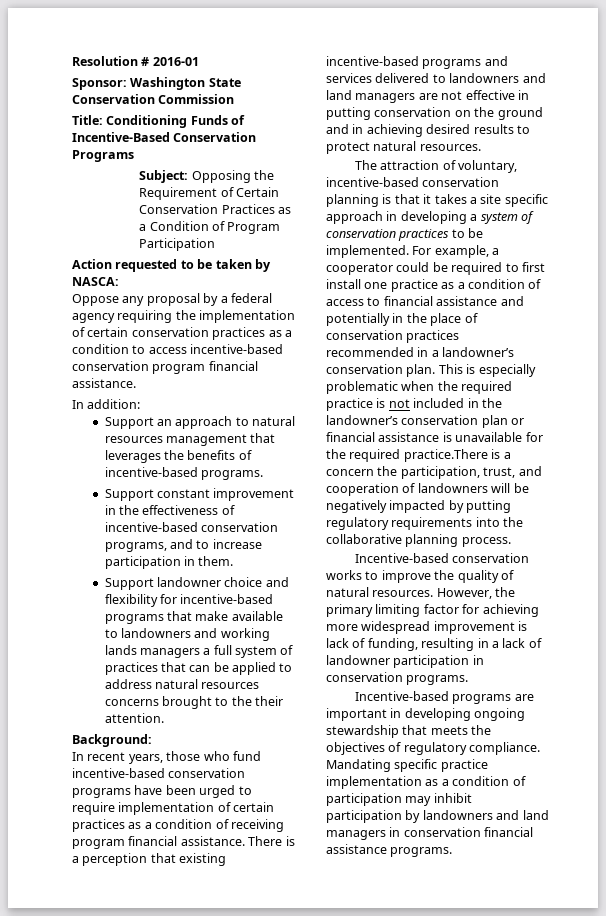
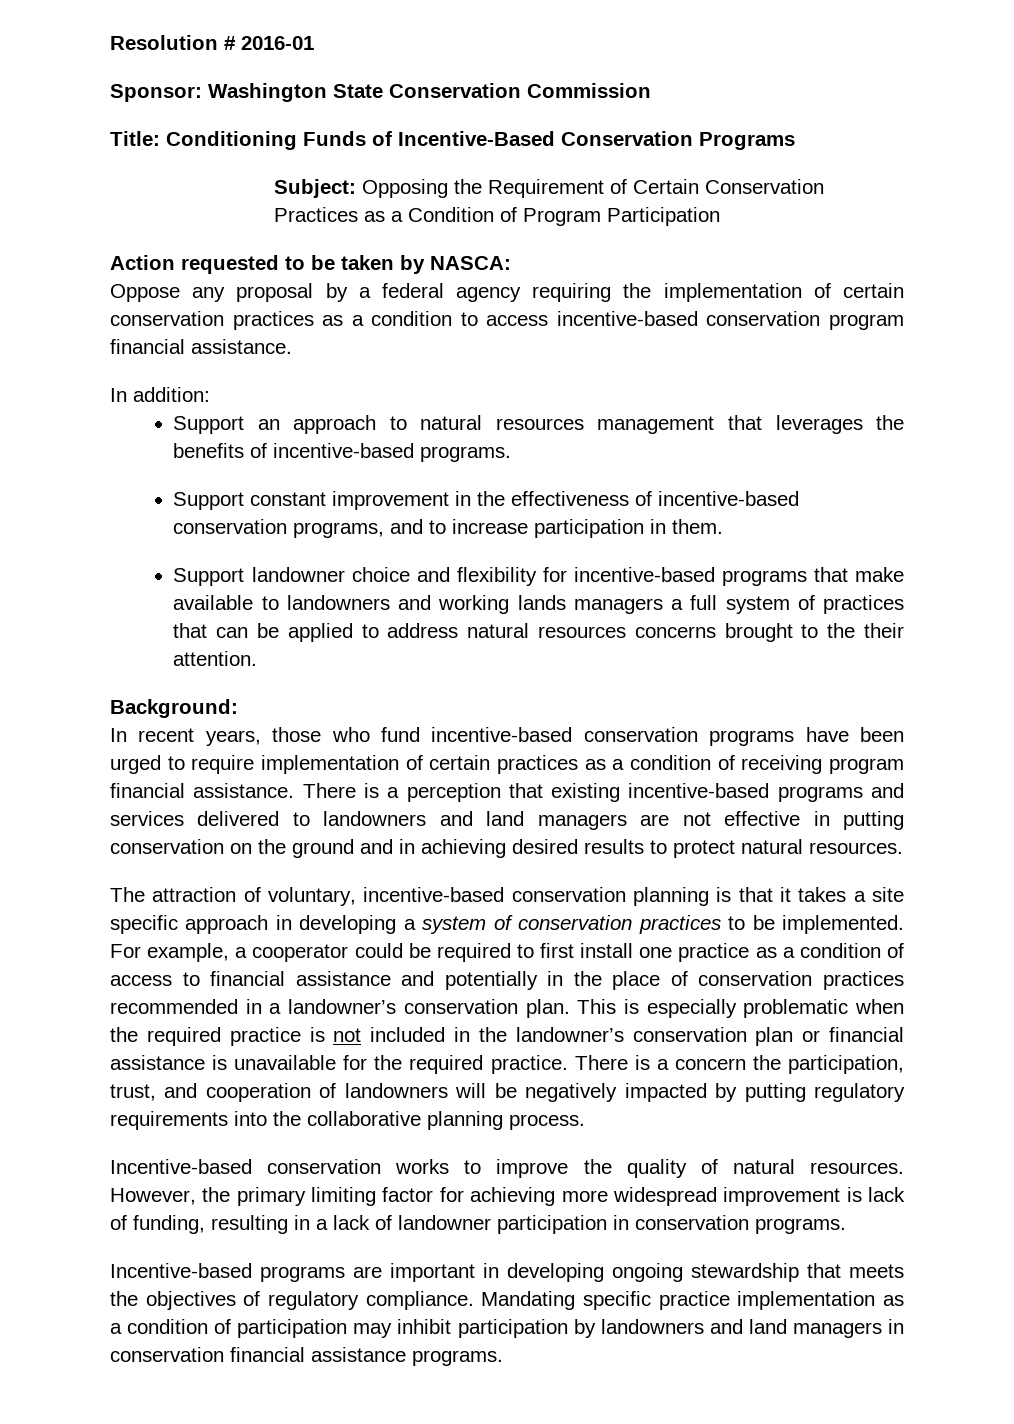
- This is especially problematic when the required practice is not included in the landowner’s conservation plan or financial assistance is unavailable for the required practice.There is a concern the participation, trust, and cooperation of landowners will be negatively impacted by putting regulatory requirements into the collaborative planning process.
+ This is especially problematic when the required practice is not included in the landowner’s conservation plan or financial assistance is unavailable for the required practice. There is a concern the participation, trust, and cooperation of landowners will be negatively impacted by putting regulatory requirements into the collaborative planning process.

